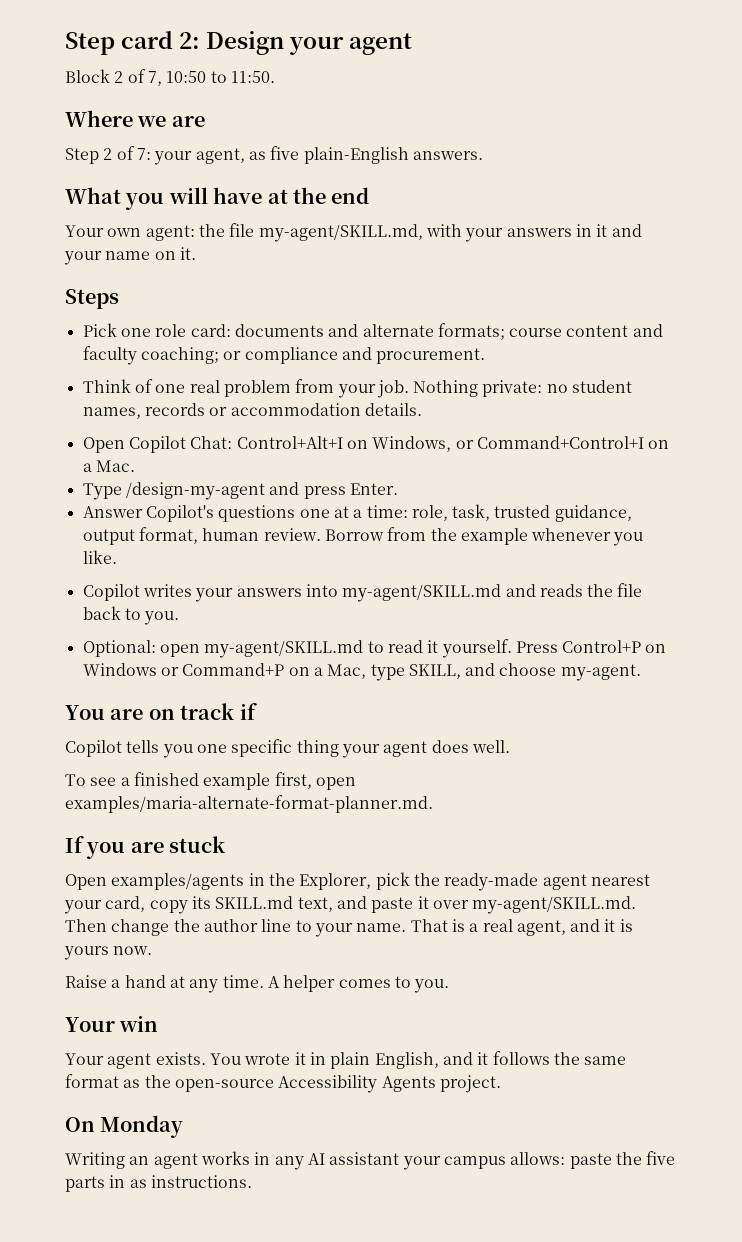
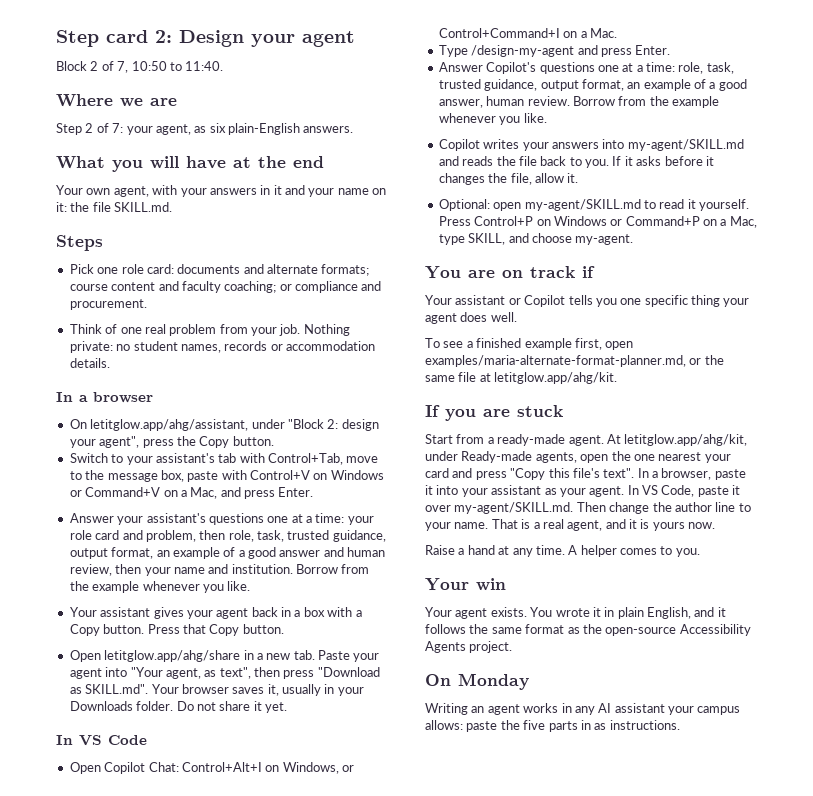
- Block 2 of 7, 10:50 to 11:50.
+ Block 2 of 7, 10:50 to 11:40.
- Step 2 of 7: your agent, as five plain-English answers.
+ Step 2 of 7: your agent, as six plain-English answers.
- Your own agent: the file my-agent/SKILL.md, with your answers in it and your name on it.
+ Your own agent, with your answers in it and your name on it: the file SKILL.md.
+ In a browser
+ On letitglow.app/ahg/assistant, under "Block 2: design your agent", press the Copy button.
+ Switch to your assistant's tab with Control+Tab, move to the message box, paste with Control+V on Windows or Command+V on a Mac, and press Enter.
+ Answer your assistant's questions one at a time: your role card and problem, then role, task, trusted guidance, output format, an example of a good answer and human review, then your name and institution. Borrow from the example whenever you like.
+ Your assistant gives your agent back in a box with a Copy button. Press that Copy button.
+ Open letitglow.app/ahg/share in a new tab. Paste your agent into "Your agent, as text", then press "Download as SKILL.md". Your browser saves it, usually in your Downloads folder. Do not share it yet.
+ In VS Code
- Open Copilot Chat: Control+Alt+I on Windows, or Command+Control+I on a Mac.
+ Open Copilot Chat: Control+Alt+I on Windows, or Control+Command+I on a Mac.
- Answer Copilot's questions one at a time: role, task, trusted guidance, output format, human review.
+ Answer Copilot's questions one at a time: role, task, trusted guidance, output format, an example of a good answer, human review.
+ If it asks before it changes the file, allow it.
- Copilot tells you one specific thing your agent does well.
+ Your assistant or Copilot tells you one specific thing your agent does well.
- To see a finished example first, open examples/maria-alternate-format-planner.md.
+ To see a finished example first, open examples/maria-alternate-format-planner.md, or the same file at letitglow.app/ahg/kit.
  If you are stuck
- Open examples/agents in the Explorer, pick the ready-made agent nearest your card, copy its SKILL.md text, and paste it over my-agent/SKILL.md. Then change the author line to your name.
+ Start from a ready-made agent. At letitglow.app/ahg/kit, under Ready-made agents, open the one nearest your card and press "Copy this file's text". In a browser, paste it into your assistant as your agent. In VS Code, paste it over my-agent/SKILL.md. Then change the author line to your name.

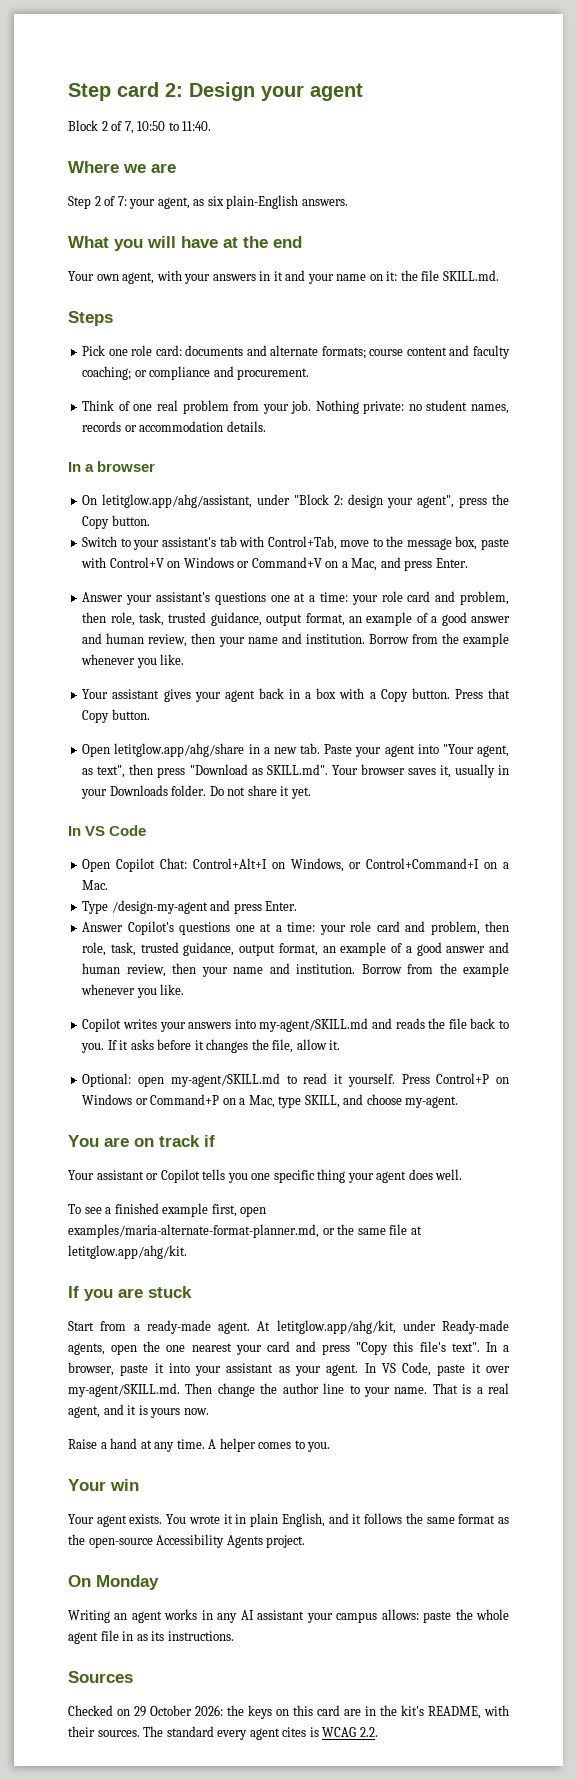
- Answer Copilot's questions one at a time: role, task, trusted guidance, output format, an example of a good answer, human review.
+ Answer Copilot's questions one at a time: your role card and problem, then role, task, trusted guidance, output format, an example of a good answer and human review, then your name and institution.
- Writing an agent works in any AI assistant your campus allows: paste the five parts in as instructions.
+ Writing an agent works in any AI assistant your campus allows: paste the whole agent file in as its instructions.
+ Sources
+ Checked on 29 October 2026: the keys on this card are in the kit's README, with their sources. The standard every agent cites is WCAG 2.2.

